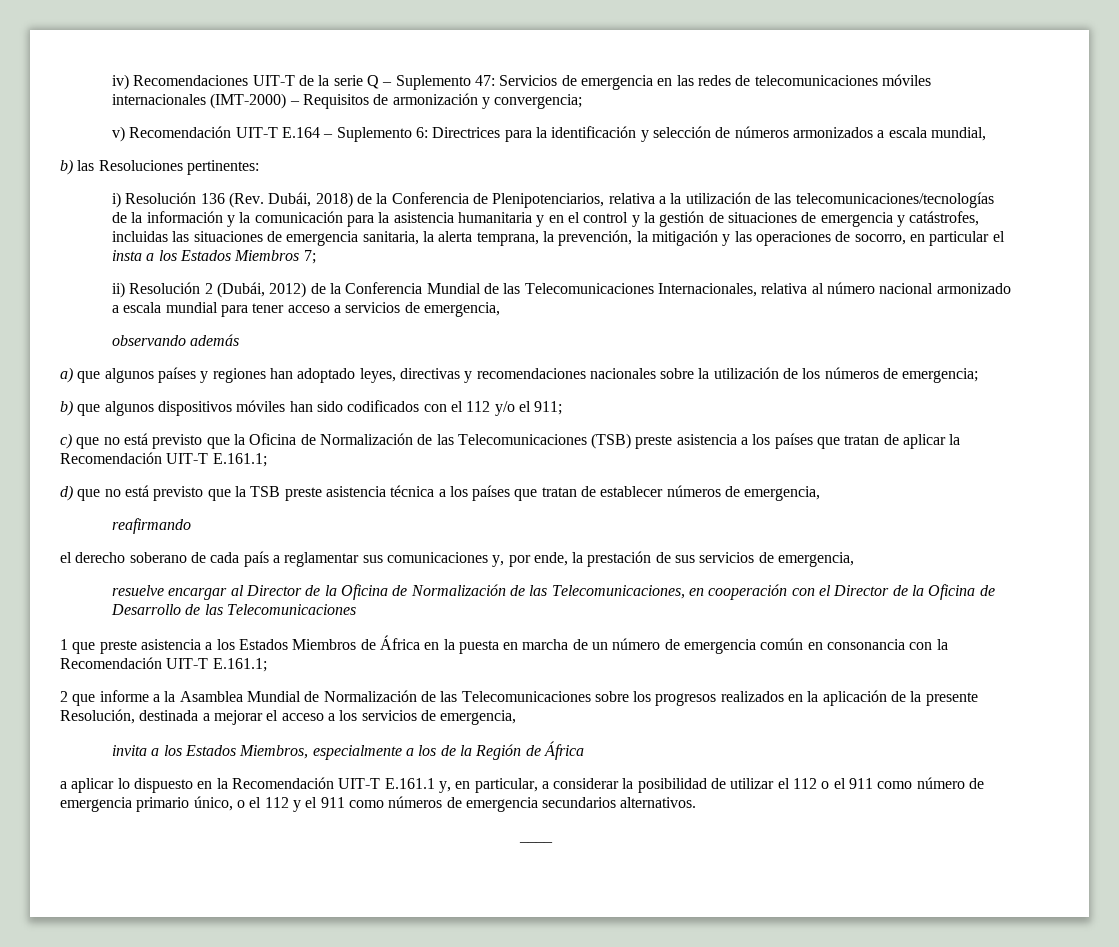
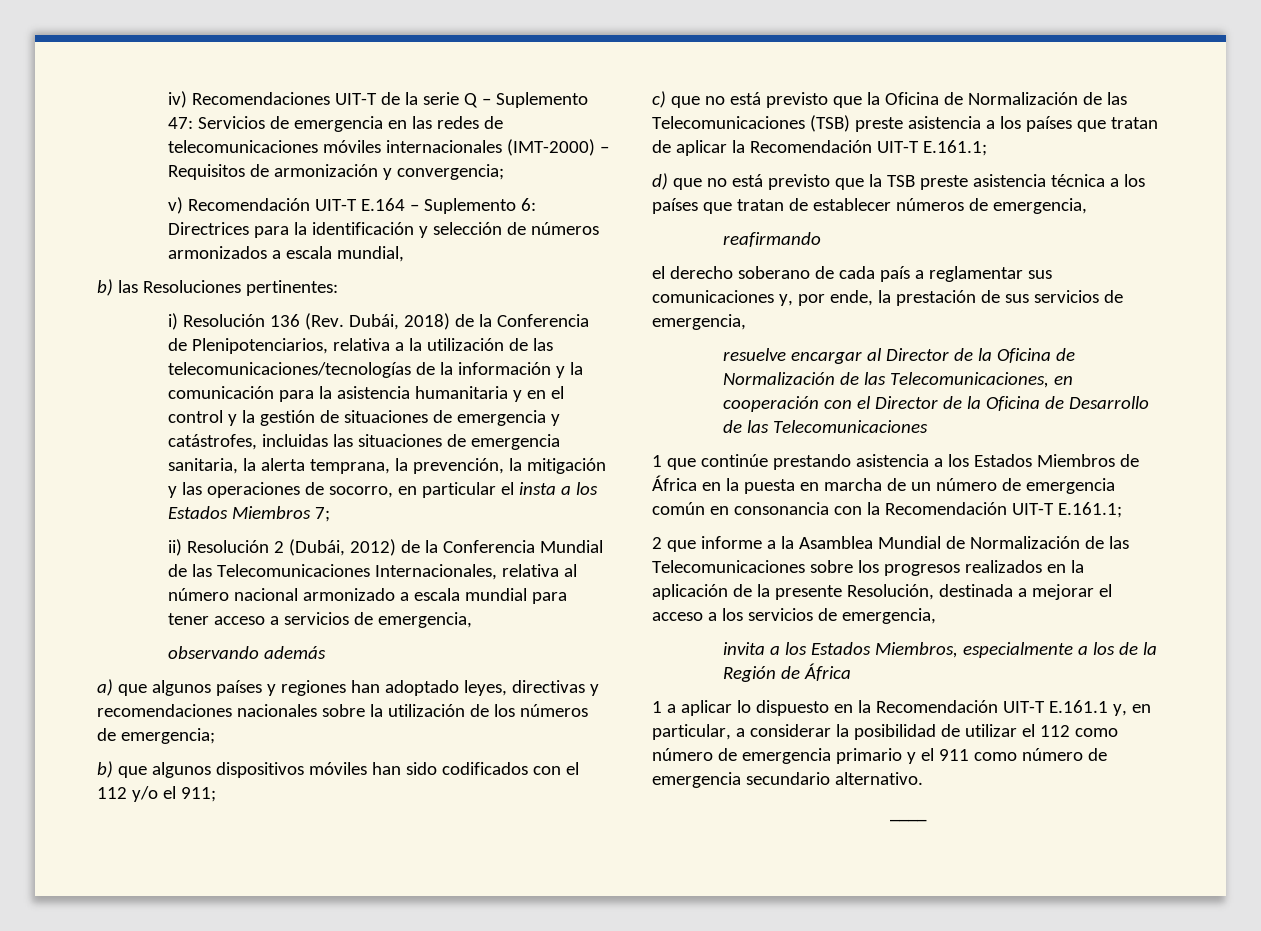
- 1 que preste asistencia a los Estados Miembros de África en la puesta en marcha de un número de emergencia común en consonancia con la Recomendación UIT-T E.161.1;
+ 1 que continúe prestando asistencia a los Estados Miembros de África en la puesta en marcha de un número de emergencia común en consonancia con la Recomendación UIT-T E.161.1;
- a aplicar lo dispuesto en la Recomendación UIT-T E.161.1 y, en particular, a considerar la posibilidad de utilizar el 112 o el 911 como número de emergencia primario único, o el 112 y el 911 como números de emergencia secundarios alternativos.
+ 1 a aplicar lo dispuesto en la Recomendación UIT-T E.161.1 y, en particular, a considerar la posibilidad de utilizar el 112 como número de emergencia primario y el 911 como número de emergencia secundario alternativo.

